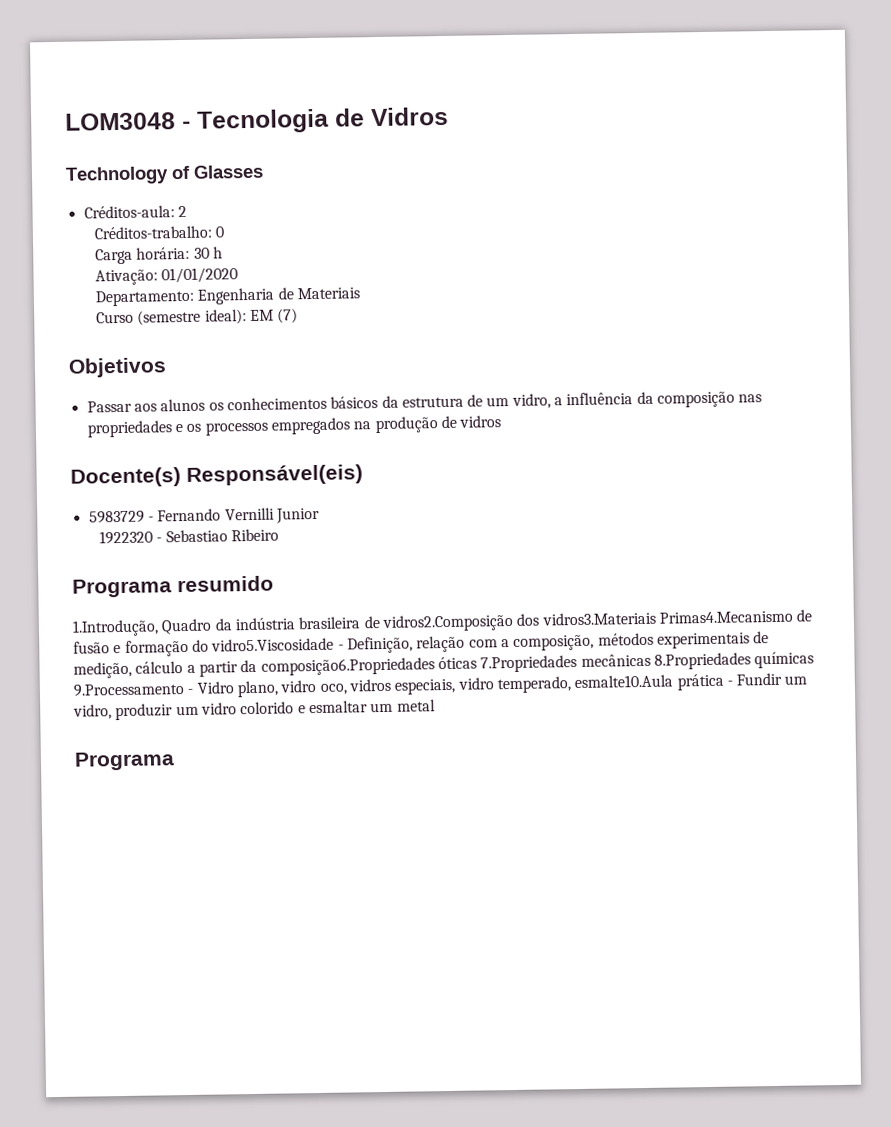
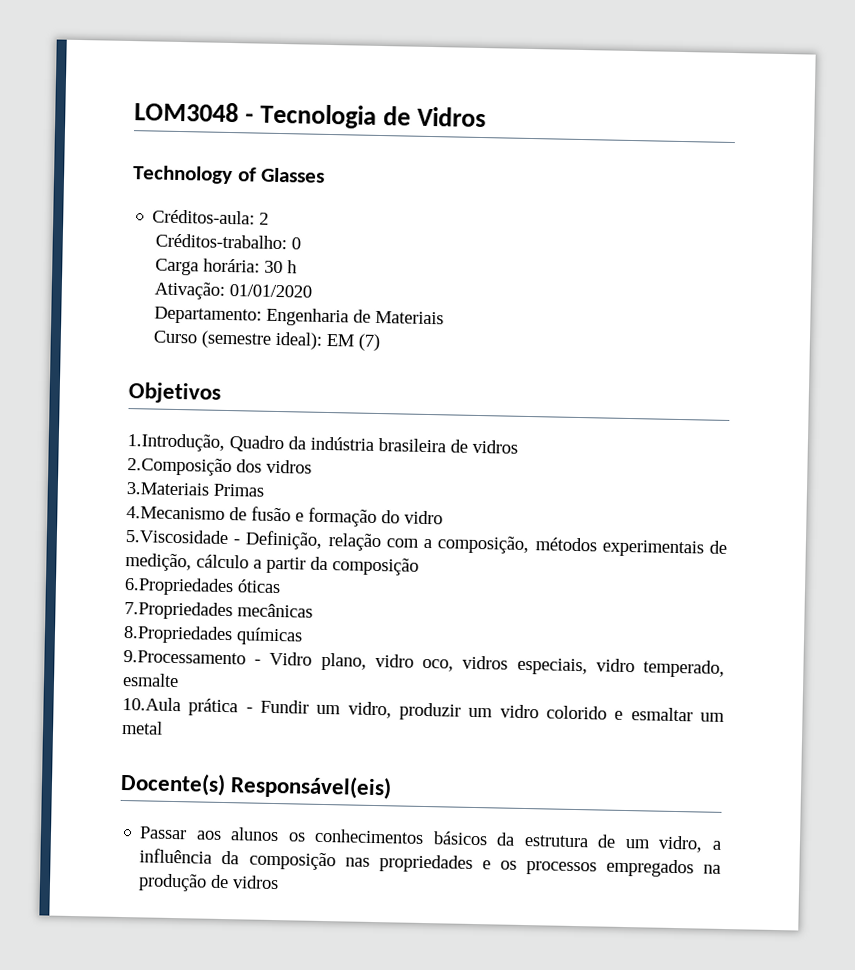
+ 1.Introdução, Quadro da indústria brasileira de vidros
+ 2.Composição dos vidros
+ 3.Materiais Primas
+ 4.Mecanismo de fusão e formação do vidro
+ 5.Viscosidade - Definição, relação com a composição, métodos experimentais de medição, cálculo a partir da composição
+ 6.Propriedades óticas
+ 7.Propriedades mecânicas
+ 8.Propriedades químicas
+ 9.Processamento - Vidro plano, vidro oco, vidros especiais, vidro temperado, esmalte
+ 10.Aula prática - Fundir um vidro, produzir um vidro colorido e esmaltar um metal
+ Docente(s) Responsável(eis)
- Docente(s) Responsável(eis)
- 5983729 - Fernando Vernilli Junior
- 1922320 - Sebastiao Ribeiro
- Programa resumido
- 1.Introdução, Quadro da indústria brasileira de vidros2.Composição dos vidros3.Materiais Primas4.Mecanismo de fusão e formação do vidro5.Viscosidade - Definição, relação com a composição, métodos experimentais de medição, cálculo a partir da composição6.Propriedades óticas 7.Propriedades mecânicas 8.Propriedades químicas 9.Processamento - Vidro plano, vidro oco, vidros especiais, vidro temperado, esmalte10.Aula prática - Fundir um vidro, produzir um vidro colorido e esmaltar um metal
- Programa

